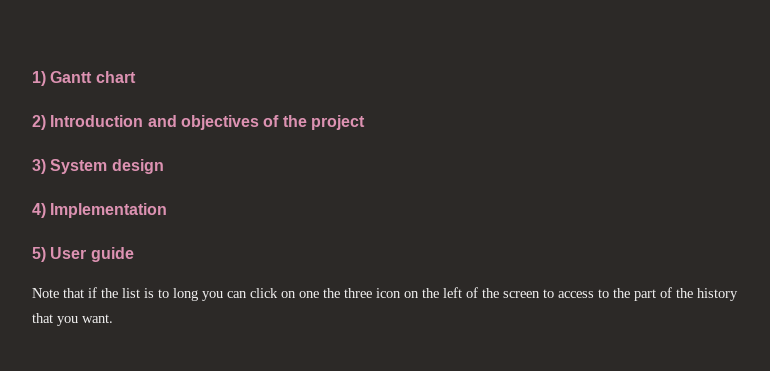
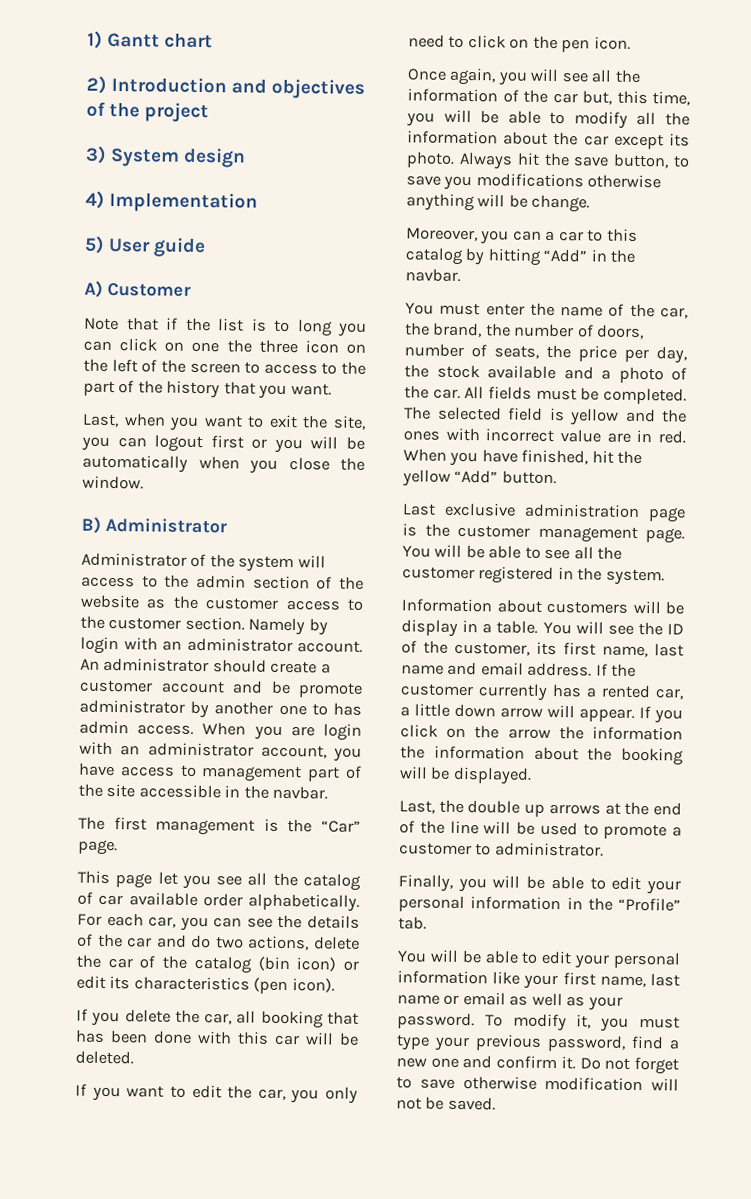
+ A) Customer
+ Last, when you want to exit the site, you can logout first or you will be automatically when you close the window.
+ B) Administrator
+ Administrator of the system will access to the admin section of the website as the customer access to the customer section. Namely by login with an administrator account. An administrator should create a customer account and be promote administrator by another one to has admin access. When you are login with an administrator account, you have access to management part of the site accessible in the navbar.
+ The first management is the “Car” page.
+ This page let you see all the catalog of car available order alphabetically. For each car, you can see the details of the car and do two actions, delete the car of the catalog (bin icon) or edit its characteristics (pen icon).
+ If you delete the car, all booking that has been done with this car will be deleted.
+ If you want to edit the car, you only need to click on the pen icon.
+ Once again, you will see all the information of the car but, this time, you will be able to modify all the information about the car except its photo. Always hit the save button, to save you modifications otherwise anything will be change.
+ Moreover, you can a car to this catalog by hitting “Add” in the navbar.
+ You must enter the name of the car, the brand, the number of doors, number of seats, the price per day, the stock available and a photo of the car. All fields must be completed. The selected field is yellow and the ones with incorrect value are in red. When you have finished, hit the yellow “Add” button.
+ Last exclusive administration page is the customer management page. You will be able to see all the customer registered in the system.
+ Information about customers will be display in a table. You will see the ID of the customer, its first name, last name and email address. If the customer currently has a rented car, a little down arrow will appear. If you click on the arrow the information the information about the booking will be displayed.
+ Last, the double up arrows at the end of the line will be used to promote a customer to administrator.
+ Finally, you will be able to edit your personal information in the “Profile” tab.
+ You will be able to edit your personal information like your first name, last name or email as well as your password. To modify it, you must type your previous password, find a new one and confirm it. Do not forget to save otherwise modification will not be saved.

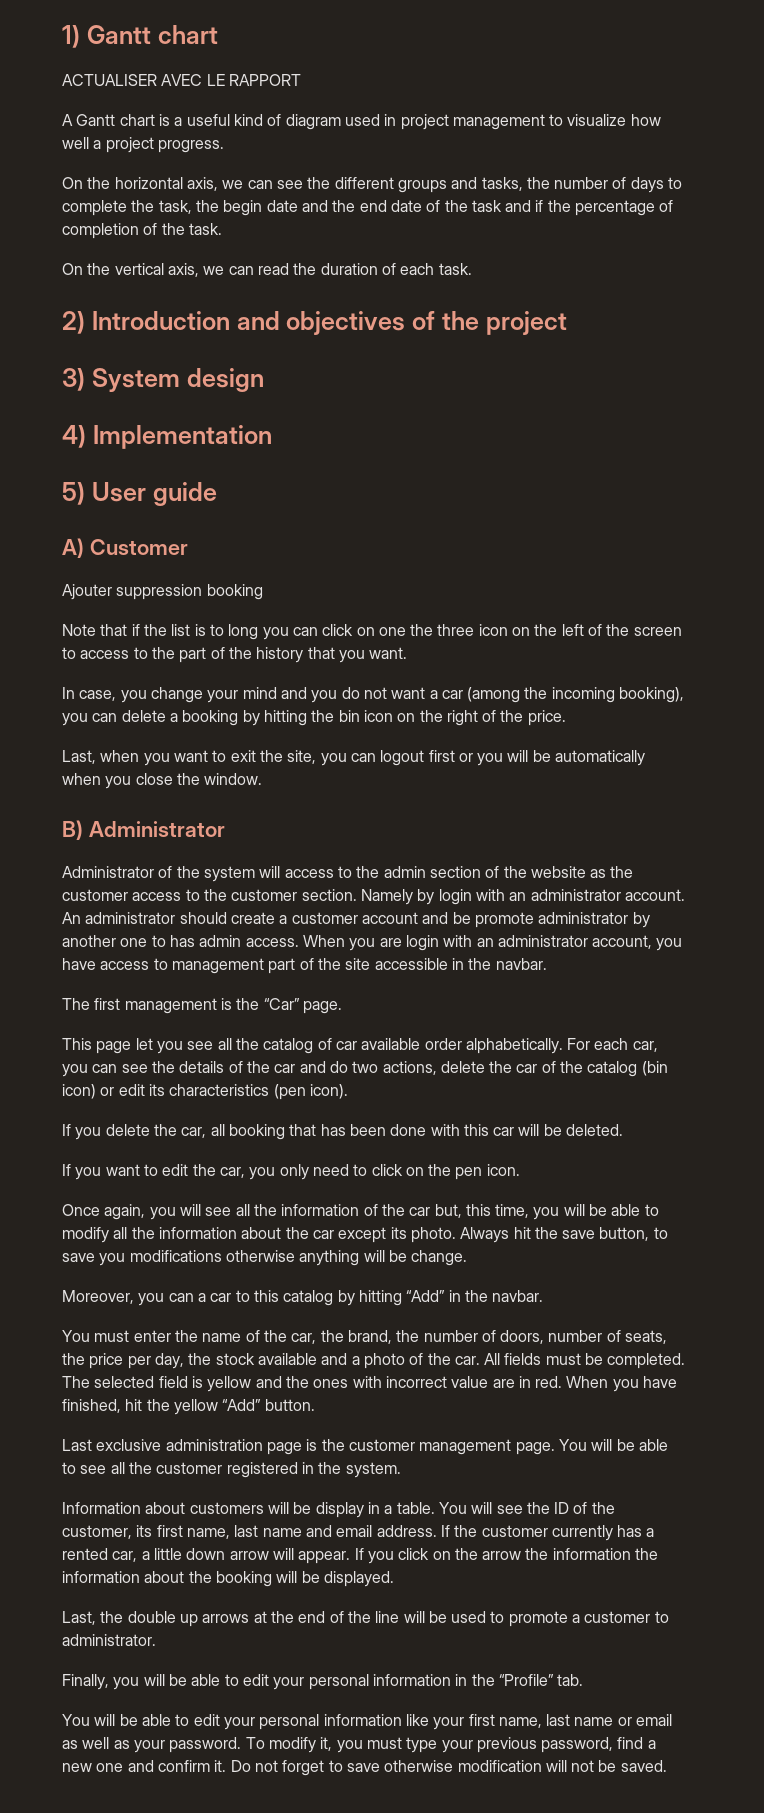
+ ACTUALISER AVEC LE RAPPORT
+ A Gantt chart is a useful kind of diagram used in project management to visualize how well a project progress.
+ On the horizontal axis, we can see the different groups and tasks, the number of days to complete the task, the begin date and the end date of the task and if the percentage of completion of the task.
+ On the vertical axis, we can read the duration of each task.
+ Ajouter suppression booking
+ In case, you change your mind and you do not want a car (among the incoming booking), you can delete a booking by hitting the bin icon on the right of the price.

